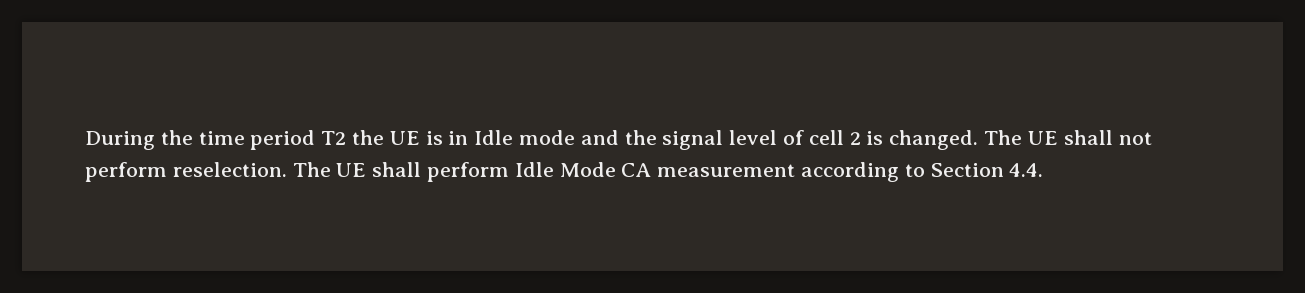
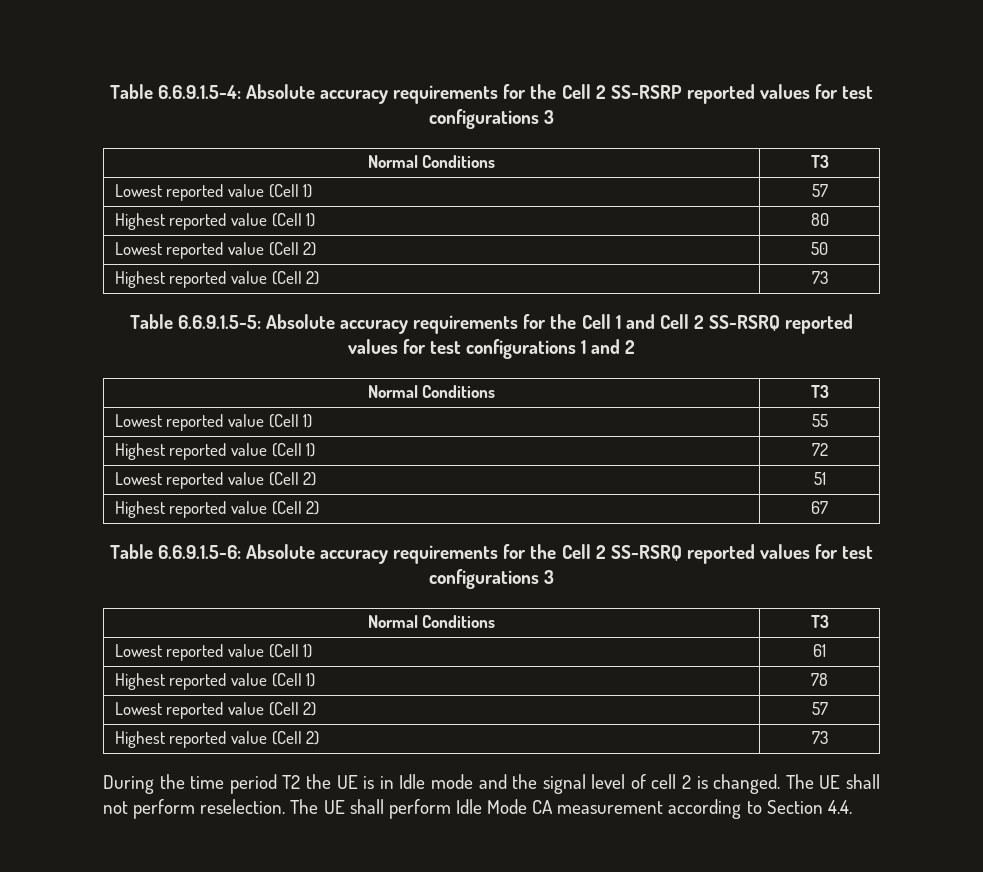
+ Table 6.6.9.1.5-4: Absolute accuracy requirements for the Cell 2 SS-RSRP reported values for test configurations 3
+ Normal Conditions | T3
+ Lowest reported value (Cell 1) | 57
+ Highest reported value (Cell 1) | 80
+ Lowest reported value (Cell 2) | 50
+ Highest reported value (Cell 2) | 73
+ Table 6.6.9.1.5-5: Absolute accuracy requirements for the Cell 1 and Cell 2 SS-RSRQ reported values for test configurations 1 and 2
+ Normal Conditions | T3
+ Lowest reported value (Cell 1) | 55
+ Highest reported value (Cell 1) | 72
+ Lowest reported value (Cell 2) | 51
+ Highest reported value (Cell 2) | 67
+ Table 6.6.9.1.5-6: Absolute accuracy requirements for the Cell 2 SS-RSRQ reported values for test configurations 3
+ Normal Conditions | T3
+ Lowest reported value (Cell 1) | 61
+ Highest reported value (Cell 1) | 78
+ Lowest reported value (Cell 2) | 57
+ Highest reported value (Cell 2) | 73

